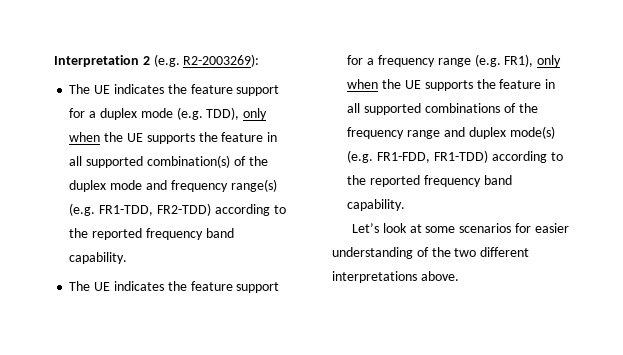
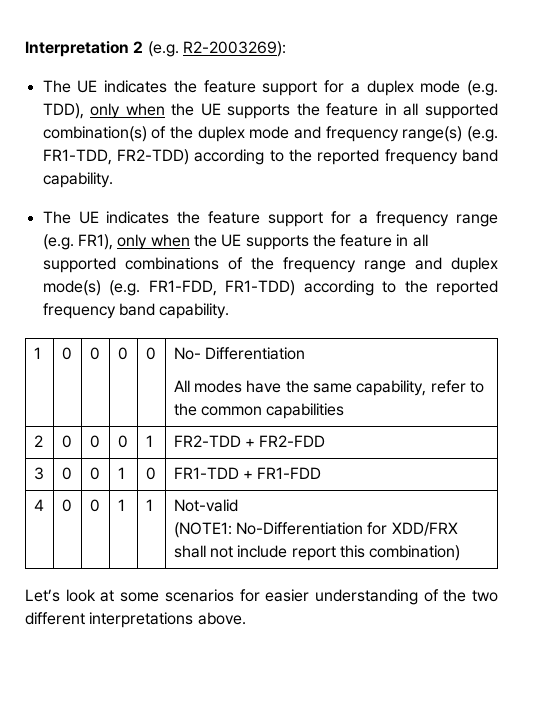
+ 1 | 0 | 0 | 0 | 0 | No- Differentiation
+ All modes have the same capability, refer to the common capabilities
+ 2 | 0 | 0 | 0 | 1 | FR2-TDD + FR2-FDD
+ 3 | 0 | 0 | 1 | 0 | FR1-TDD + FR1-FDD
+ 4 | 0 | 0 | 1 | 1 | Not-valid
+ (NOTE1: No-Differentiation for XDD/FRX shall not include report this combination)

